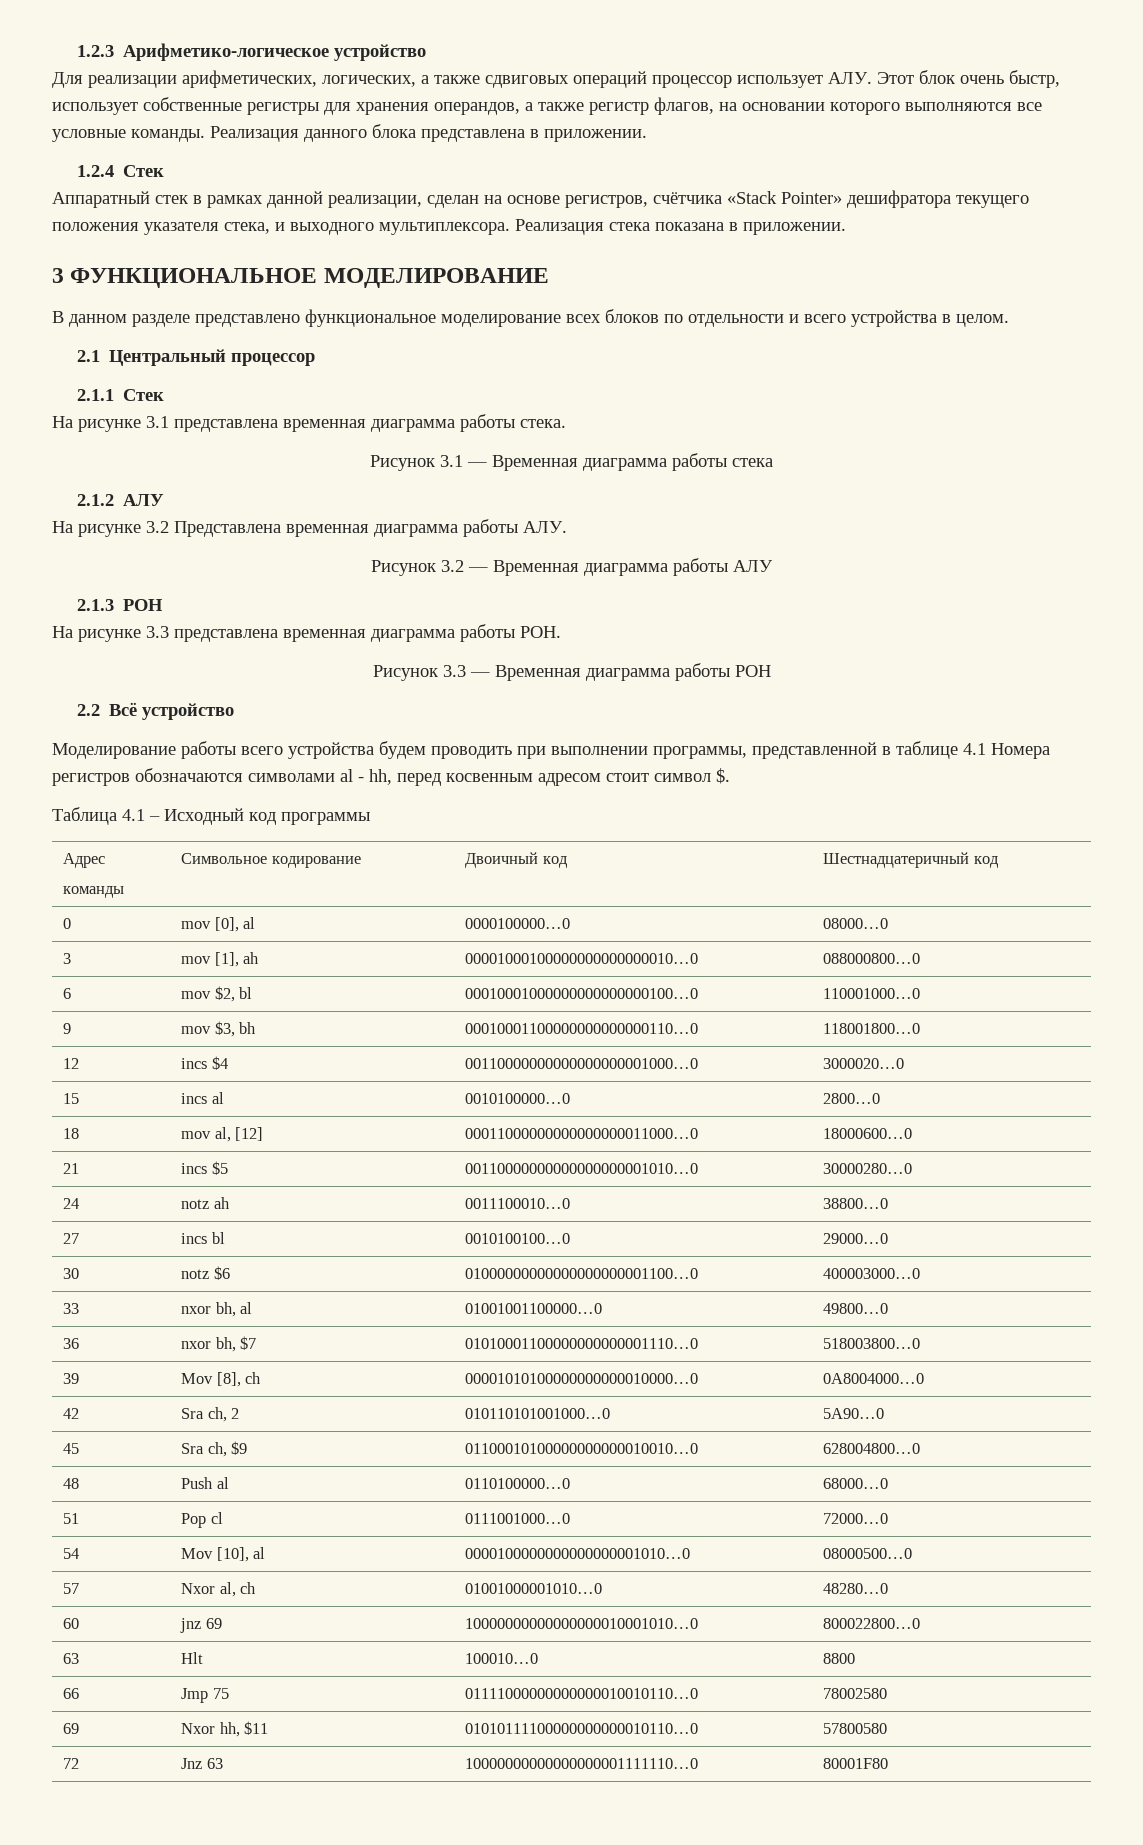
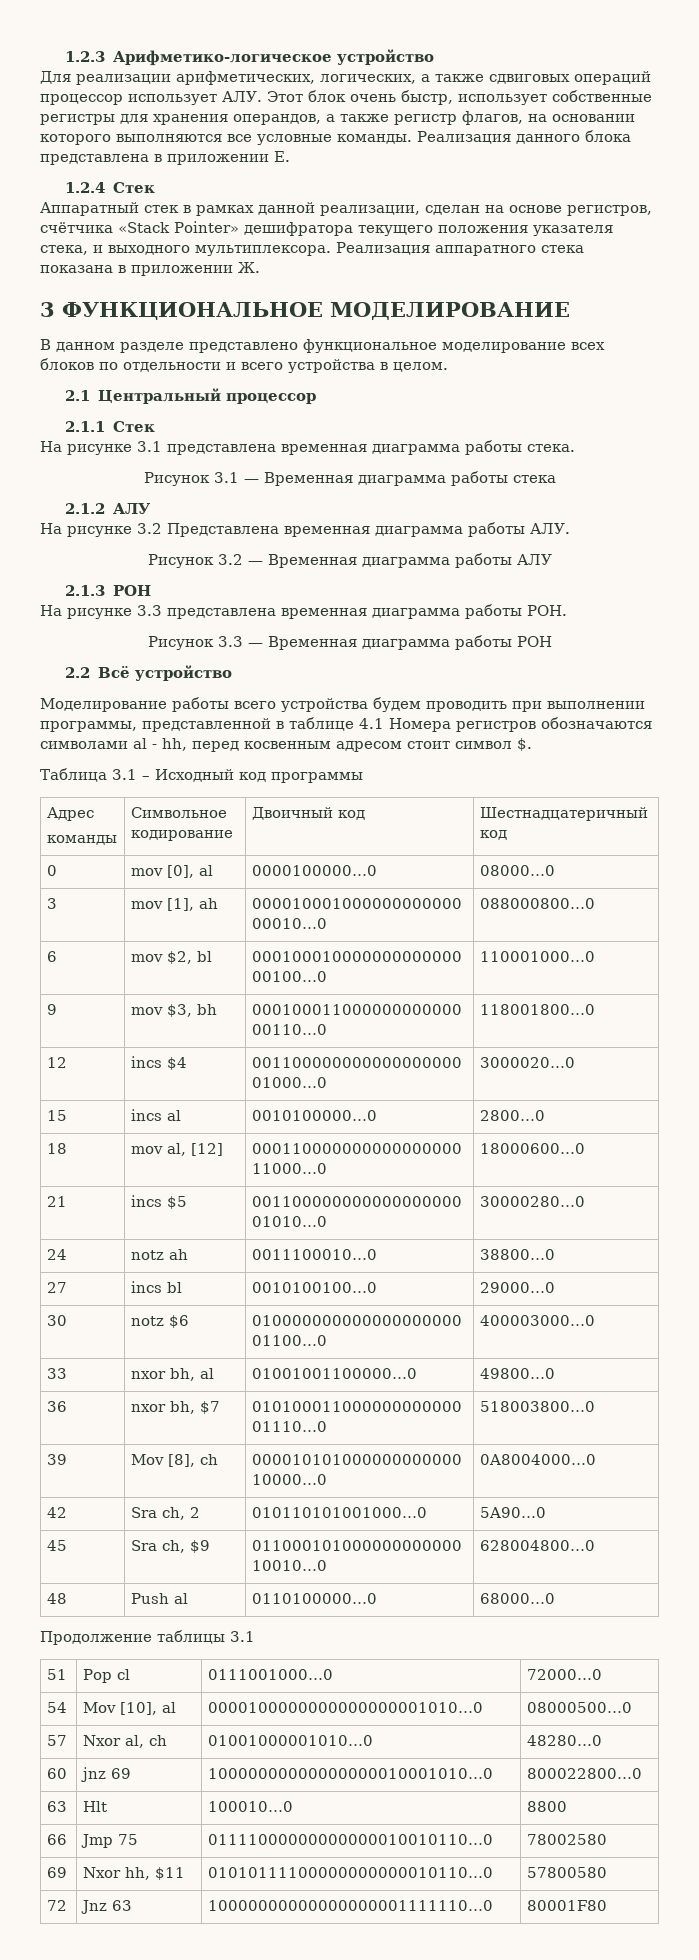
- Реализация данного блока представлена в приложении.
+ Реализация данного блока представлена в приложении Е.
- Реализация стека показана в приложении.
+ Реализация аппаратного стека показана в приложении Ж.
- Таблица 4.1 – Исходный код программы
+ Таблица 3.1 – Исходный код программы
+ Продолжение таблицы 3.1

